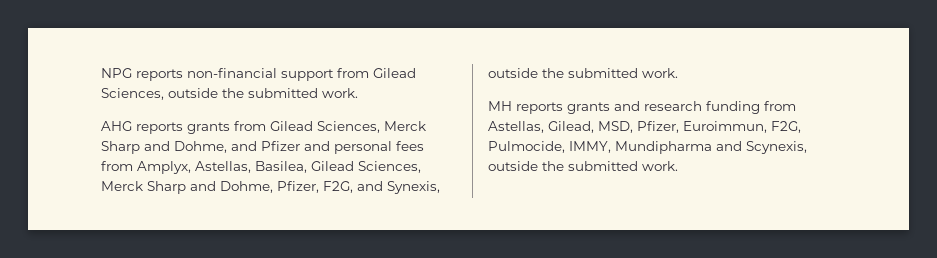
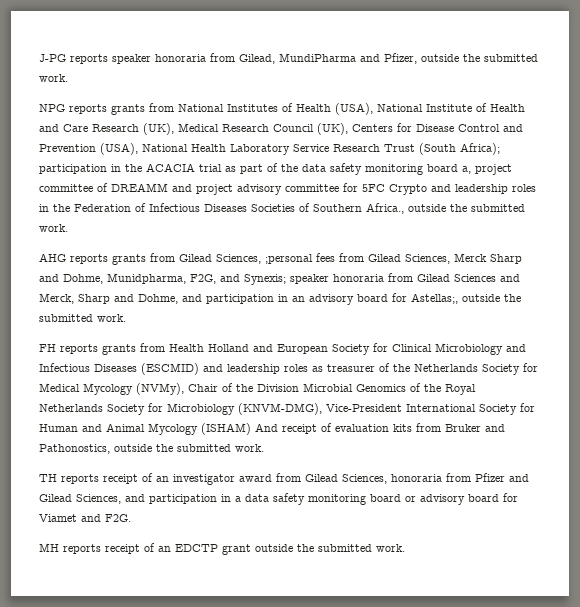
- NPG reports non-financial support from Gilead Sciences, outside the submitted work.
+ J-PG reports speaker honoraria from Gilead, MundiPharma and Pfizer, outside the submitted work.
+ NPG reports grants from National Institutes of Health (USA), National Institute of Health and Care Research (UK), Medical Research Council (UK), Centers for Disease Control and Prevention (USA), National Health Laboratory Service Research Trust (South Africa); participation in the ACACIA trial as part of the data safety monitoring board a, project committee of DREAMM and project advisory committee for 5FC Crypto and leadership roles in the Federation of Infectious Diseases Societies of Southern Africa., outside the submitted work.
- AHG reports grants from Gilead Sciences, Merck Sharp and Dohme, and Pfizer and personal fees from Amplyx, Astellas, Basilea, Gilead Sciences, Merck Sharp and Dohme, Pfizer, F2G, and Synexis, outside the submitted work.
- MH reports grants and research funding from Astellas, Gilead, MSD, Pfizer, Euroimmun, F2G, Pulmocide, IMMY, Mundipharma and Scynexis, outside the submitted work.
+ AHG reports grants from Gilead Sciences, ;personal fees from Gilead Sciences, Merck Sharp and Dohme, Munidpharma, F2G, and Synexis; speaker honoraria from Gilead Sciences and Merck, Sharp and Dohme, and participation in an advisory board for Astellas;, outside the submitted work.
+ FH reports grants from Health Holland and European Society for Clinical Microbiology and Infectious Diseases (ESCMID) and leadership roles as treasurer of the Netherlands Society for Medical Mycology (NVMy), Chair of the Division Microbial Genomics of the Royal Netherlands Society for Microbiology (KNVM-DMG), Vice-President International Society for Human and Animal Mycology (ISHAM) And receipt of evaluation kits from Bruker and Pathonostics, outside the submitted work.
+ TH reports receipt of an investigator award from Gilead Sciences, honoraria from Pfizer and Gilead Sciences, and participation in a data safety monitoring board or advisory board for Viamet and F2G.
+ MH reports receipt of an EDCTP grant outside the submitted work.

